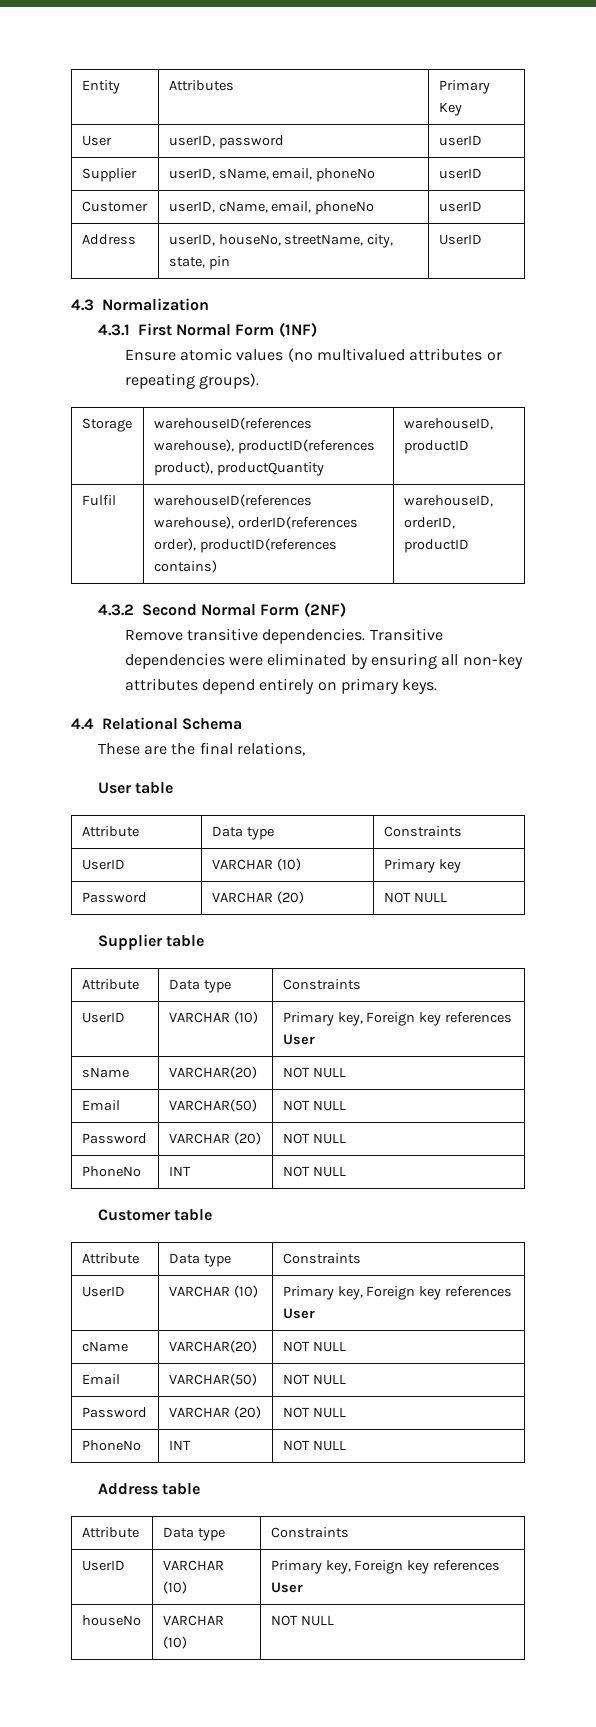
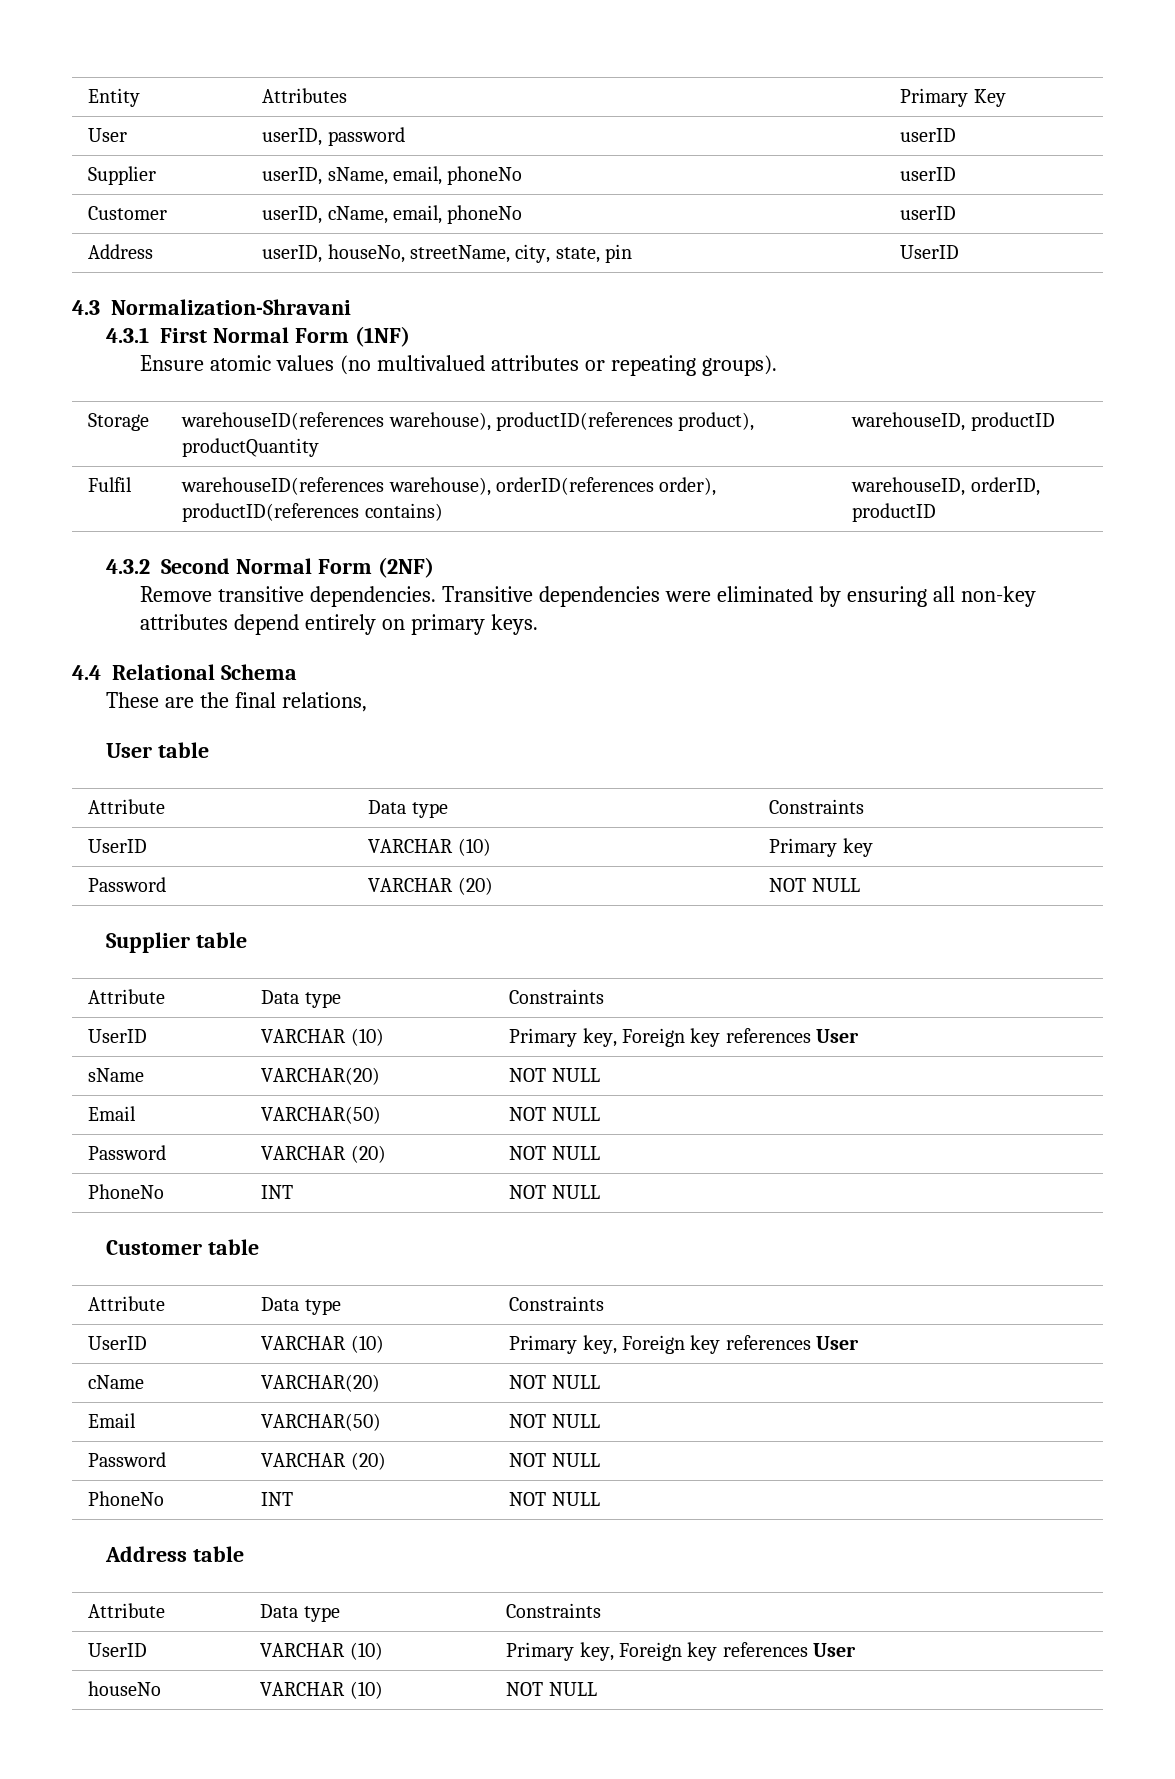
- 4.3 Normalization
+ 4.3 Normalization-Shravani

